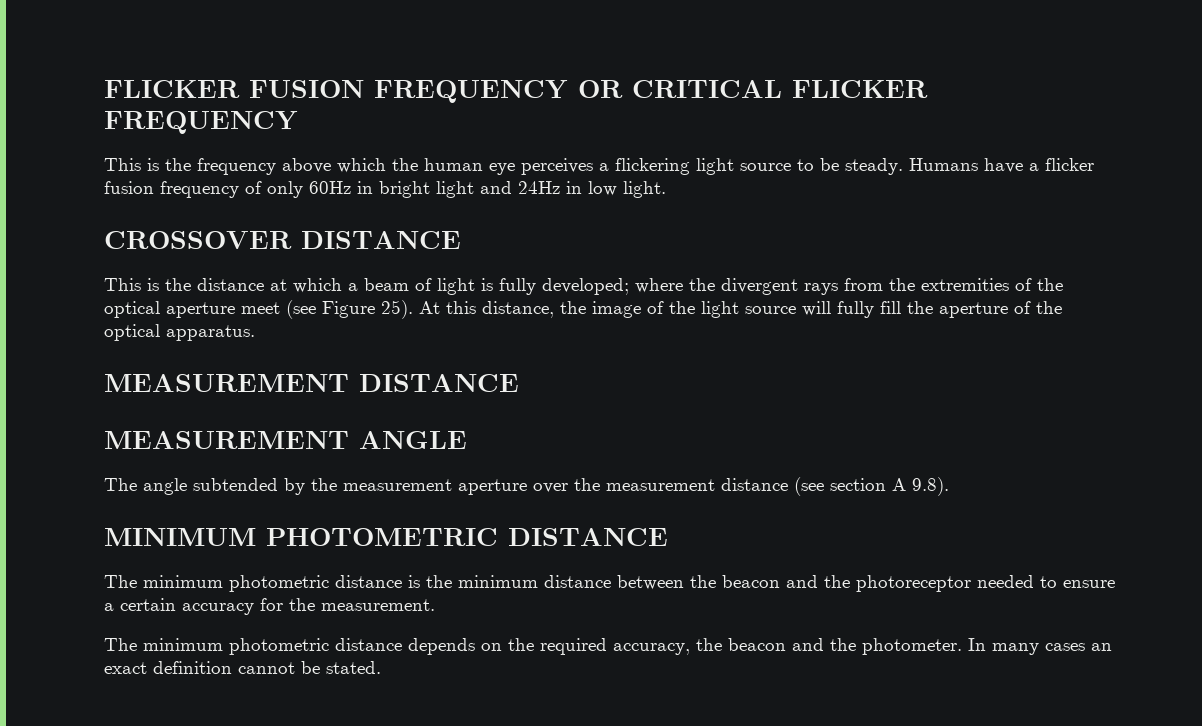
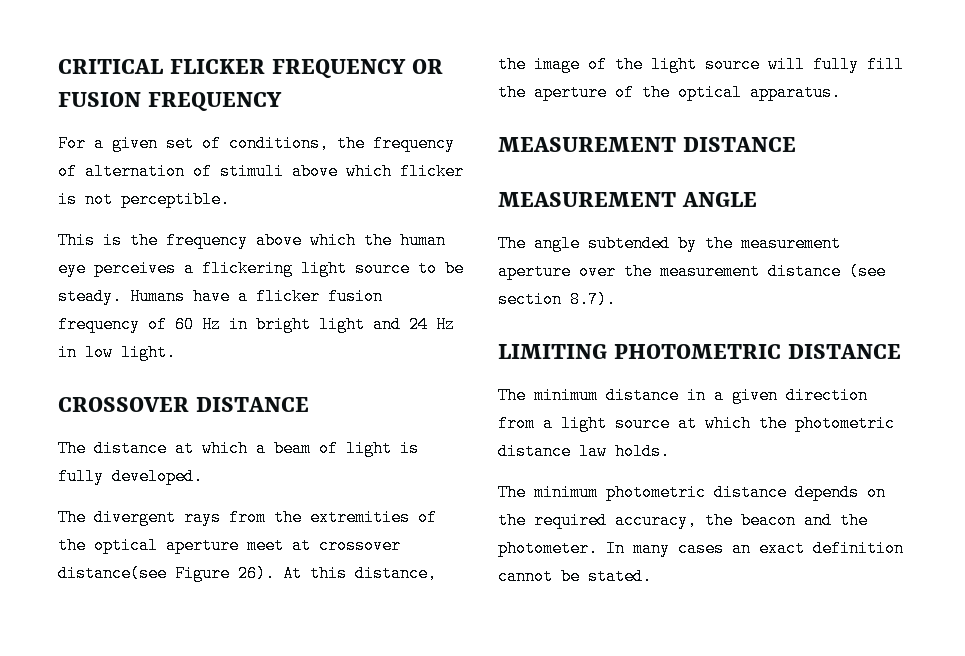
- FLICKER FUSION FREQUENCY OR CRITICAL FLICKER FREQUENCY
+ CRITICAL FLICKER FREQUENCY OR FUSION FREQUENCY
+ For a given set of conditions, the frequency of alternation of stimuli above which flicker is not perceptible.
- Humans have a flicker fusion frequency of only 60Hz in bright light and 24Hz in low light.
+ Humans have a flicker fusion frequency of 60 Hz in bright light and 24 Hz in low light.
- This is the distance at which a beam of light is fully developed; where the divergent rays from the extremities of the optical aperture meet (see Figure 25).
+ The distance at which a beam of light is fully developed.
+ The divergent rays from the extremities of the optical aperture meet at crossover distance(see Figure 26).
- The angle subtended by the measurement aperture over the measurement distance (see section A 9.8).
- MINIMUM PHOTOMETRIC DISTANCE
+ The angle subtended by the measurement aperture over the measurement distance (see section 8.7).
+ LIMITING PHOTOMETRIC DISTANCE
- The minimum photometric distance is the minimum distance between the beacon and the photoreceptor needed to ensure a certain accuracy for the measurement.
+ The minimum distance in a given direction from a light source at which the photometric distance law holds.

